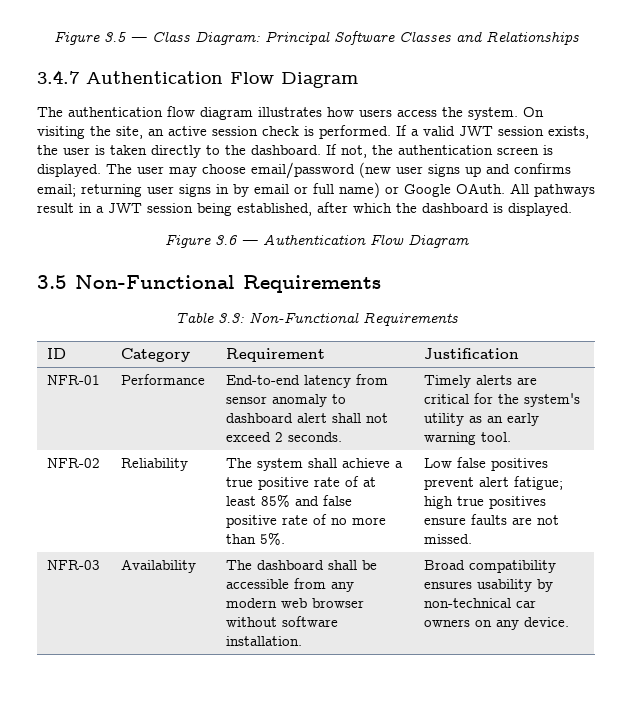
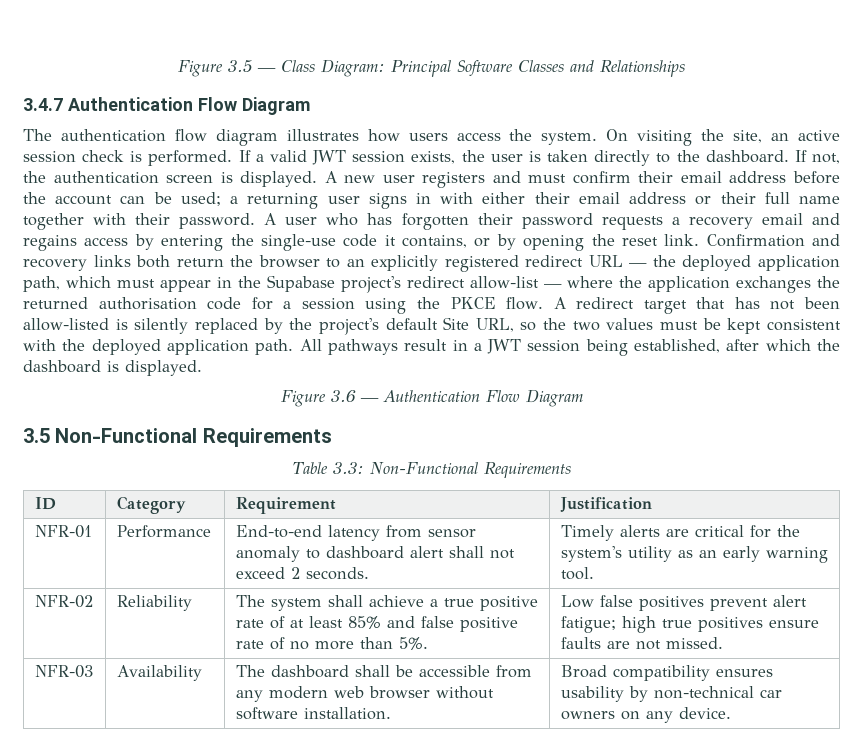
- The user may choose email/password (new user signs up and confirms email; returning user signs in by email or full name) or Google OAuth.
+ A new user registers and must confirm their email address before the account can be used; a returning user signs in with either their email address or their full name together with their password. A user who has forgotten their password requests a recovery email and regains access by entering the single-use code it contains, or by opening the reset link. Confirmation and recovery links both return the browser to an explicitly registered redirect URL — the deployed application path, which must appear in the Supabase project's redirect allow-list — where the application exchanges the returned authorisation code for a session using the PKCE flow. A redirect target that has not been allow-listed is silently replaced by the project's default Site URL, so the two values must be kept consistent with the deployed application path.

